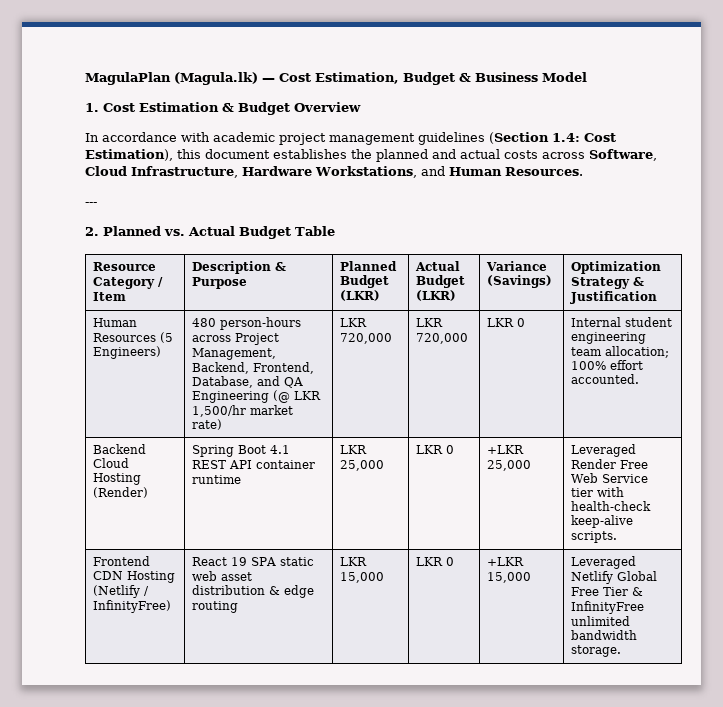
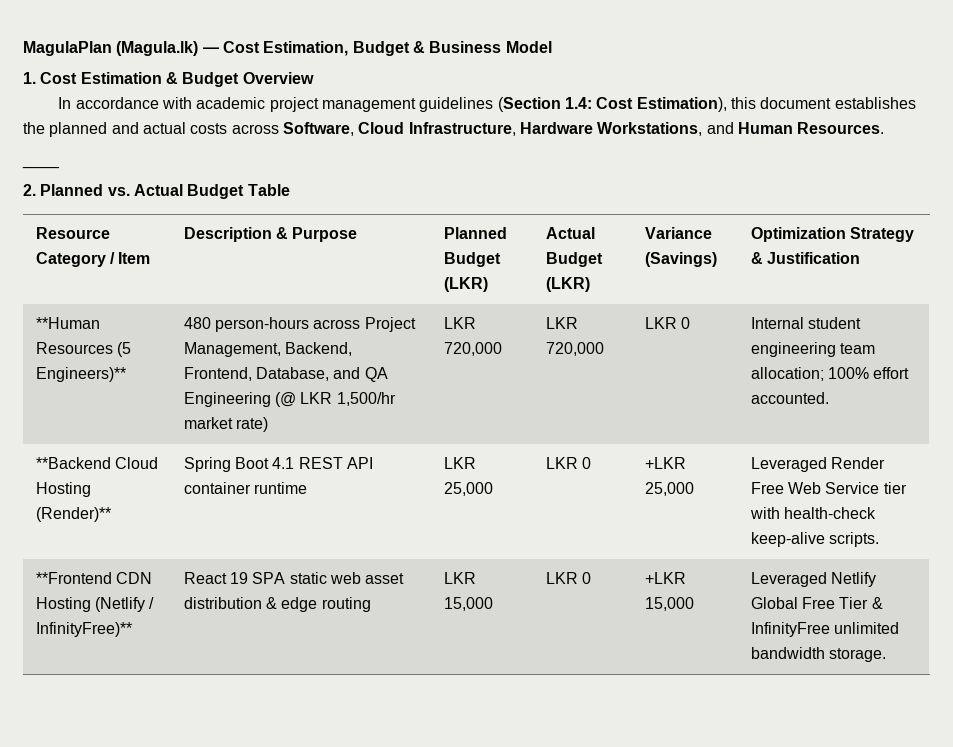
- ---
+ ____
- Human Resources (5 Engineers) | 480 person-hours across Project Management, Backend, Frontend, Database, and QA Engineering (@ LKR 1,500/hr market rate) | LKR 720,000 | LKR 720,000 | LKR 0 | Internal student engineering team allocation; 100% effort accounted.
+ **Human Resources (5 Engineers)** | 480 person-hours across Project Management, Backend, Frontend, Database, and QA Engineering (@ LKR 1,500/hr market rate) | LKR 720,000 | LKR 720,000 | LKR 0 | Internal student engineering team allocation; 100% effort accounted.
- Backend Cloud Hosting (Render) | Spring Boot 4.1 REST API container runtime | LKR 25,000 | LKR 0 | +LKR 25,000 | Leveraged Render Free Web Service tier with health-check keep-alive scripts.
+ **Backend Cloud Hosting (Render)** | Spring Boot 4.1 REST API container runtime | LKR 25,000 | LKR 0 | +LKR 25,000 | Leveraged Render Free Web Service tier with health-check keep-alive scripts.
- Frontend CDN Hosting (Netlify / InfinityFree) | React 19 SPA static web asset distribution & edge routing | LKR 15,000 | LKR 0 | +LKR 15,000 | Leveraged Netlify Global Free Tier & InfinityFree unlimited bandwidth storage.
+ **Frontend CDN Hosting (Netlify / InfinityFree)** | React 19 SPA static web asset distribution & edge routing | LKR 15,000 | LKR 0 | +LKR 15,000 | Leveraged Netlify Global Free Tier & InfinityFree unlimited bandwidth storage.

